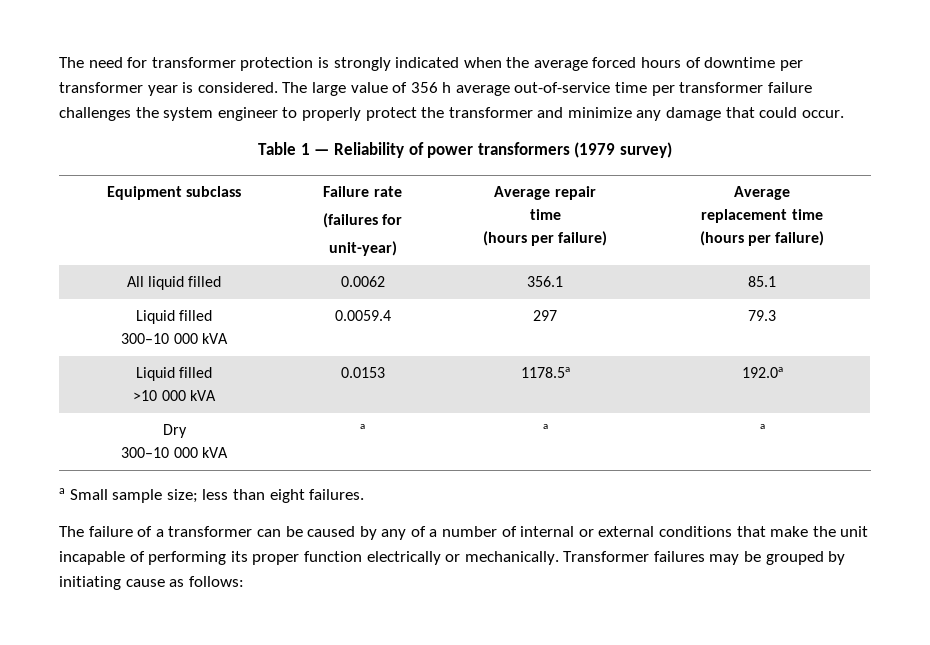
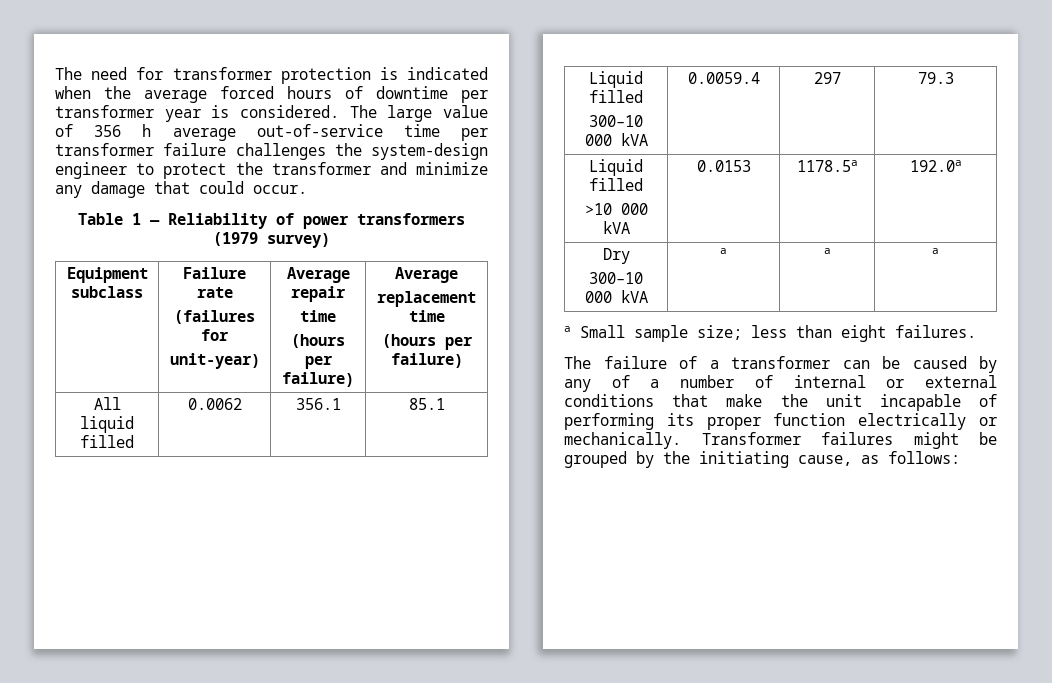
- The need for transformer protection is strongly indicated when the average forced hours of downtime per transformer year is considered.
+ The need for transformer protection is indicated when the average forced hours of downtime per transformer year is considered.
- The large value of 356 h average out-of-service time per transformer failure challenges the system engineer to properly protect the transformer and minimize any damage that could occur.
+ The large value of 356 h average out-of-service time per transformer failure challenges the system-design engineer to protect the transformer and minimize any damage that could occur.
- Transformer failures may be grouped by initiating cause as follows:
+ Transformer failures might be grouped by the initiating cause, as follows:

